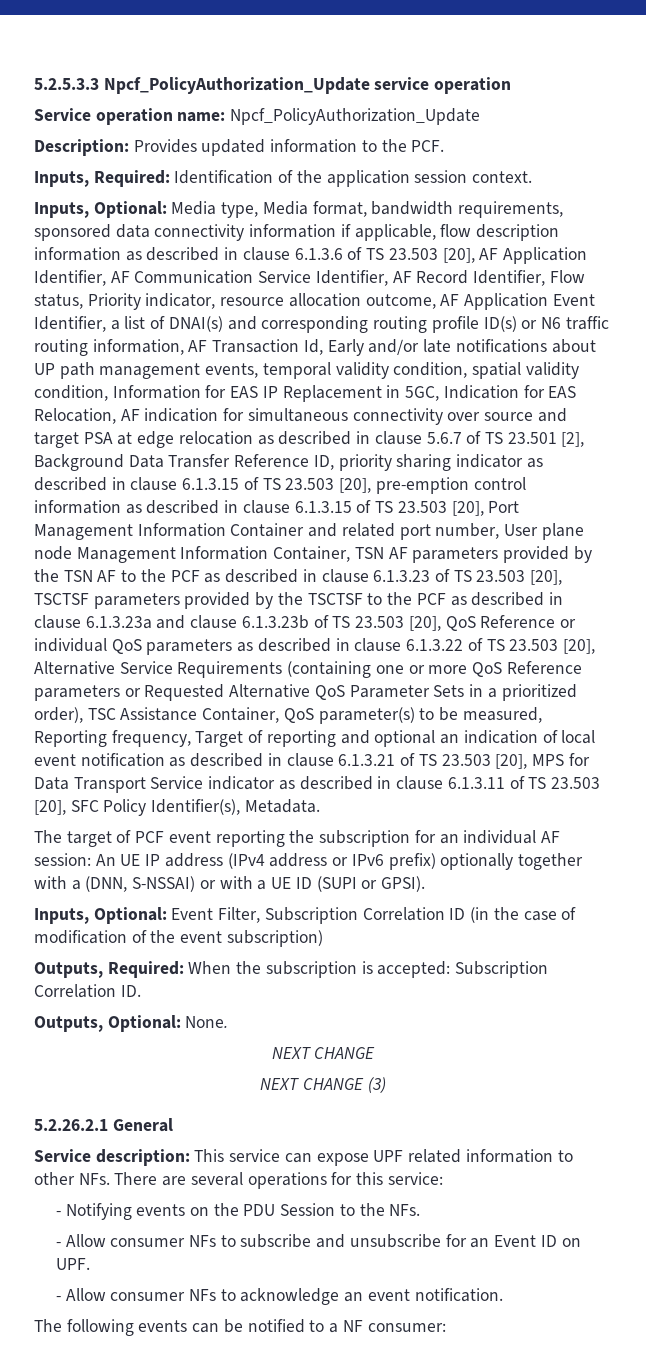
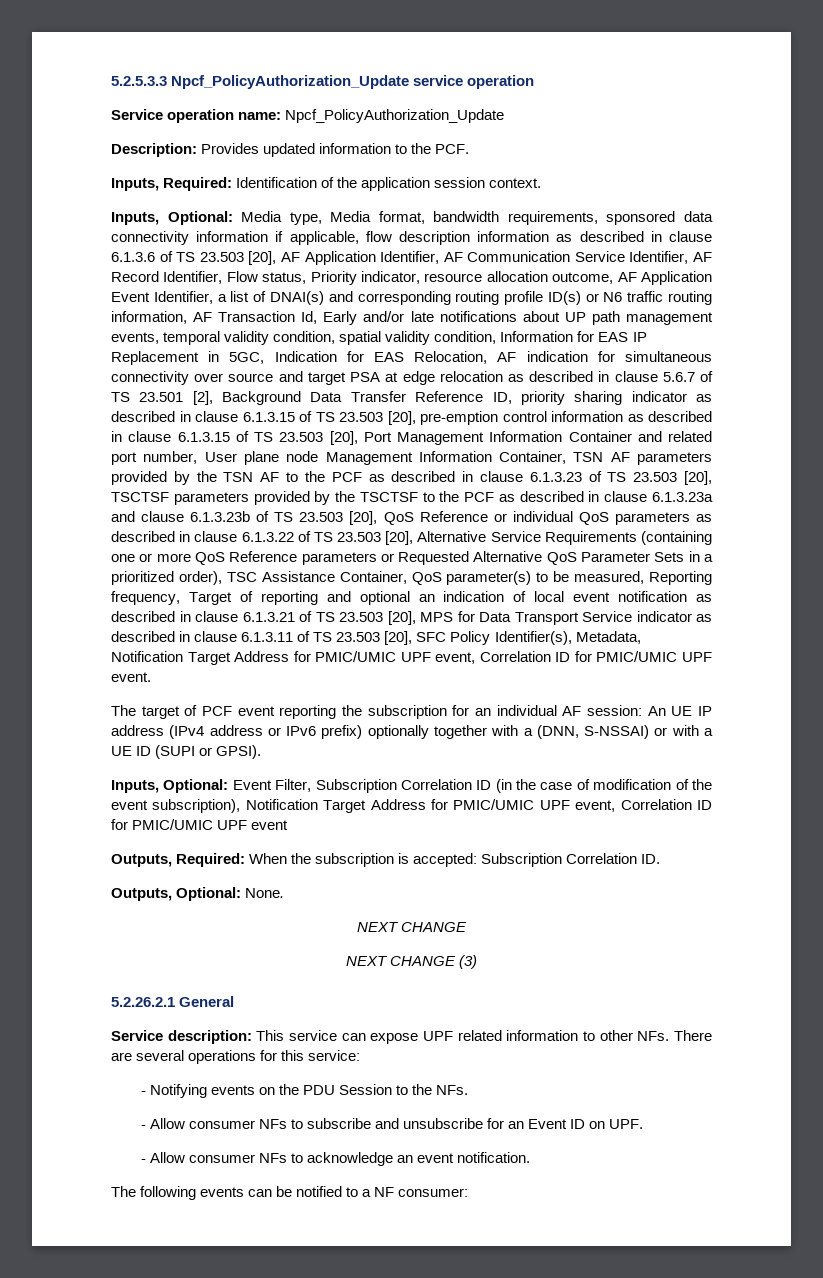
- Media type, Media format, bandwidth requirements, sponsored data connectivity information if applicable, flow description information as described in clause 6.1.3.6 of TS 23.503 [20], AF Application Identifier, AF Communication Service Identifier, AF Record Identifier, Flow status, Priority indicator, resource allocation outcome, AF Application Event Identifier, a list of DNAI(s) and corresponding routing profile ID(s) or N6 traffic routing information, AF Transaction Id, Early and/or late notifications about UP path management events, temporal validity condition, spatial validity condition, Information for EAS IP Replacement in 5GC, Indication for EAS Relocation, AF indication for simultaneous connectivity over source and target PSA at edge relocation as described in clause 5.6.7 of TS 23.501 [2], Background Data Transfer Reference ID, priority sharing indicator as described in clause 6.1.3.15 of TS 23.503 [20], pre-emption control information as described in clause 6.1.3.15 of TS 23.503 [20], Port Management Information Container and related port number, User plane node Management Information Container, TSN AF parameters provided by the TSN AF to the PCF as described in clause 6.1.3.23 of TS 23.503 [20], TSCTSF parameters provided by the TSCTSF to the PCF as described in clause 6.1.3.23a and clause 6.1.3.23b of TS 23.503 [20], QoS Reference or individual QoS parameters as described in clause 6.1.3.22 of TS 23.503 [20], Alternative Service Requirements (containing one or more QoS Reference parameters or Requested Alternative QoS Parameter Sets in a prioritized order), TSC Assistance Container, QoS parameter(s) to be measured, Reporting frequency, Target of reporting and optional an indication of local event notification as described in clause 6.1.3.21 of TS 23.503 [20], MPS for Data Transport Service indicator as described in clause 6.1.3.11 of TS 23.503 [20], SFC Policy Identifier(s), Metadata.
+ Media type, Media format, bandwidth requirements, sponsored data connectivity information if applicable, flow description information as described in clause 6.1.3.6 of TS 23.503 [20], AF Application Identifier, AF Communication Service Identifier, AF Record Identifier, Flow status, Priority indicator, resource allocation outcome, AF Application Event Identifier, a list of DNAI(s) and corresponding routing profile ID(s) or N6 traffic routing information, AF Transaction Id, Early and/or late notifications about UP path management events, temporal validity condition, spatial validity condition, Information for EAS IP Replacement in 5GC, Indication for EAS Relocation, AF indication for simultaneous connectivity over source and target PSA at edge relocation as described in clause 5.6.7 of TS 23.501 [2], Background Data Transfer Reference ID, priority sharing indicator as described in clause 6.1.3.15 of TS 23.503 [20], pre-emption control information as described in clause 6.1.3.15 of TS 23.503 [20], Port Management Information Container and related port number, User plane node Management Information Container, TSN AF parameters provided by the TSN AF to the PCF as described in clause 6.1.3.23 of TS 23.503 [20], TSCTSF parameters provided by the TSCTSF to the PCF as described in clause 6.1.3.23a and clause 6.1.3.23b of TS 23.503 [20], QoS Reference or individual QoS parameters as described in clause 6.1.3.22 of TS 23.503 [20], Alternative Service Requirements (containing one or more QoS Reference parameters or Requested Alternative QoS Parameter Sets in a prioritized order), TSC Assistance Container, QoS parameter(s) to be measured, Reporting frequency, Target of reporting and optional an indication of local event notification as described in clause 6.1.3.21 of TS 23.503 [20], MPS for Data Transport Service indicator as described in clause 6.1.3.11 of TS 23.503 [20], SFC Policy Identifier(s), Metadata, Notification Target Address for PMIC/UMIC UPF event, Correlation ID for PMIC/UMIC UPF event.
- Inputs, Optional: Event Filter, Subscription Correlation ID (in the case of modification of the event subscription)
+ Inputs, Optional: Event Filter, Subscription Correlation ID (in the case of modification of the event subscription), Notification Target Address for PMIC/UMIC UPF event, Correlation ID for PMIC/UMIC UPF event

